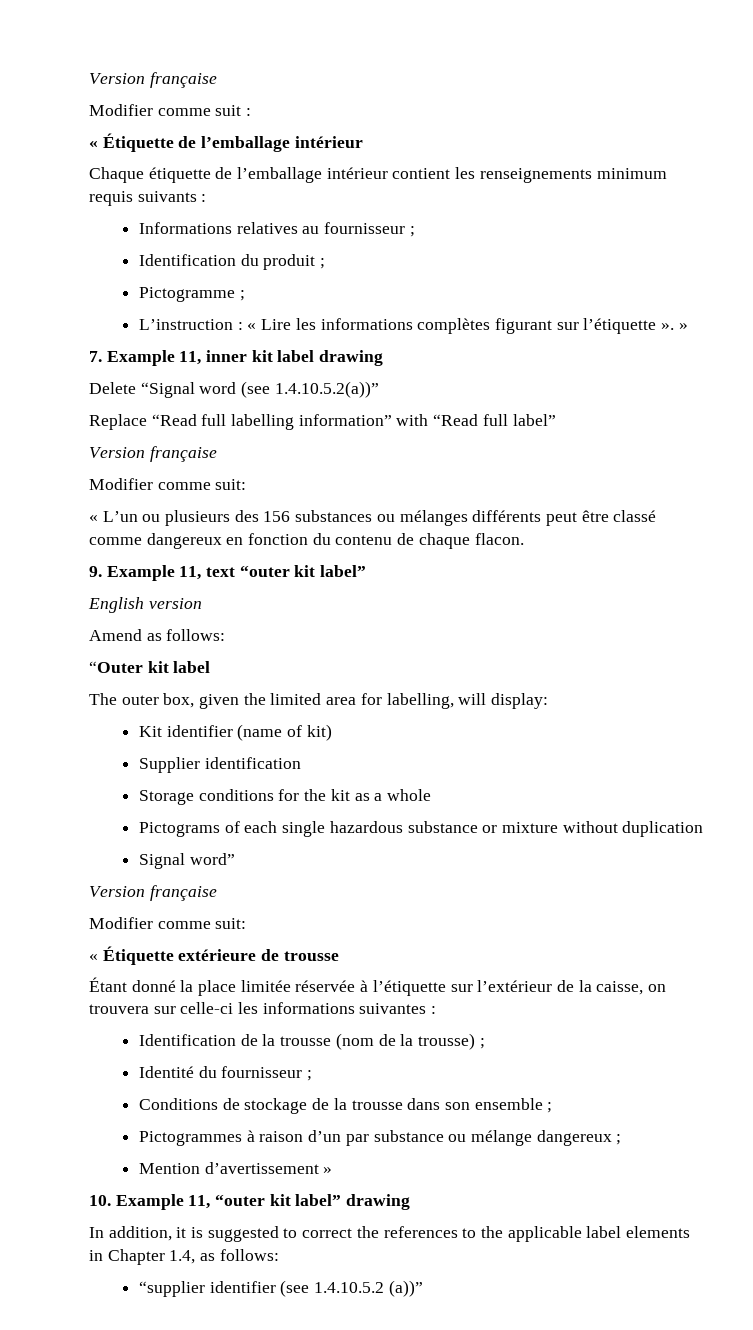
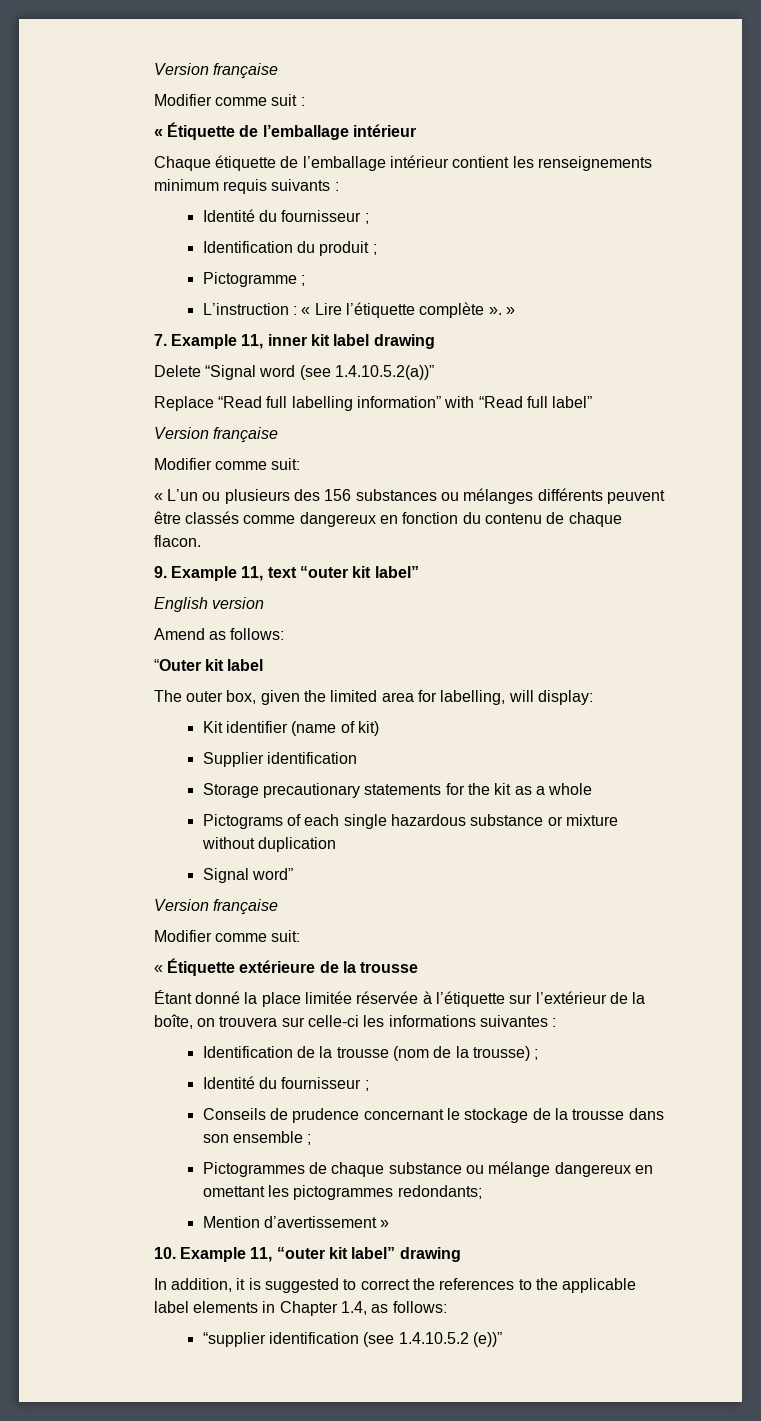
  Chaque étiquette de l’emballage intérieur contient les renseignements minimum requis suivants :
- Informations relatives au fournisseur ;
+ Identité du fournisseur ;
- L’instruction : « Lire les informations complètes figurant sur l’étiquette ». »
+ L’instruction : « Lire l’étiquette complète ». »
- « L’un ou plusieurs des 156 substances ou mélanges différents peut être classé comme dangereux en fonction du contenu de chaque flacon.
+ « L’un ou plusieurs des 156 substances ou mélanges différents peuvent être classés comme dangereux en fonction du contenu de chaque flacon.
- Storage conditions for the kit as a whole
+ Storage precautionary statements for the kit as a whole
- « Étiquette extérieure de trousse
+ « Étiquette extérieure de la trousse
- Étant donné la place limitée réservée à l’étiquette sur l’extérieur de la caisse, on trouvera sur celle-ci les informations suivantes :
+ Étant donné la place limitée réservée à l’étiquette sur l’extérieur de la boîte, on trouvera sur celle-ci les informations suivantes :
- Conditions de stockage de la trousse dans son ensemble ;
+ Conseils de prudence concernant le stockage de la trousse dans son ensemble ;
- Pictogrammes à raison d’un par substance ou mélange dangereux ;
+ Pictogrammes de chaque substance ou mélange dangereux en omettant les pictogrammes redondants;
- “supplier identifier (see 1.4.10.5.2 (a))”
+ “supplier identification (see 1.4.10.5.2 (e))”

